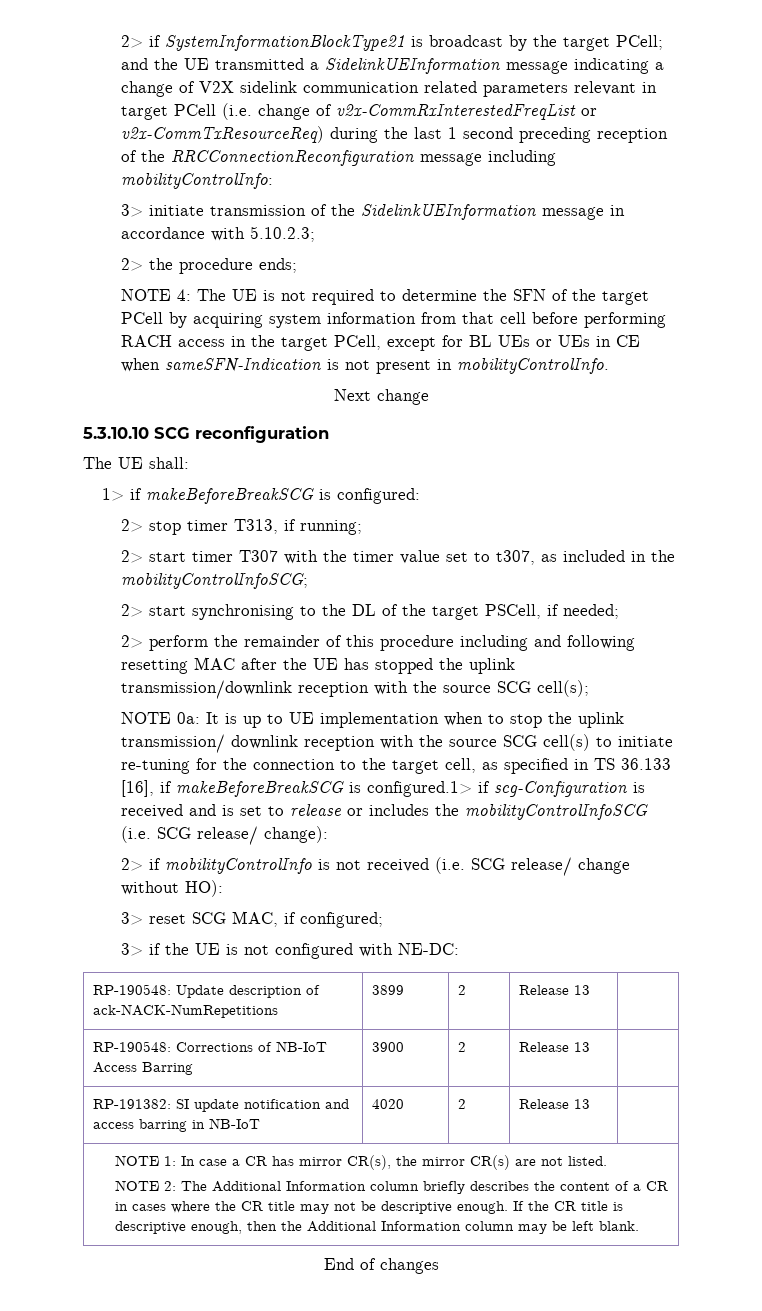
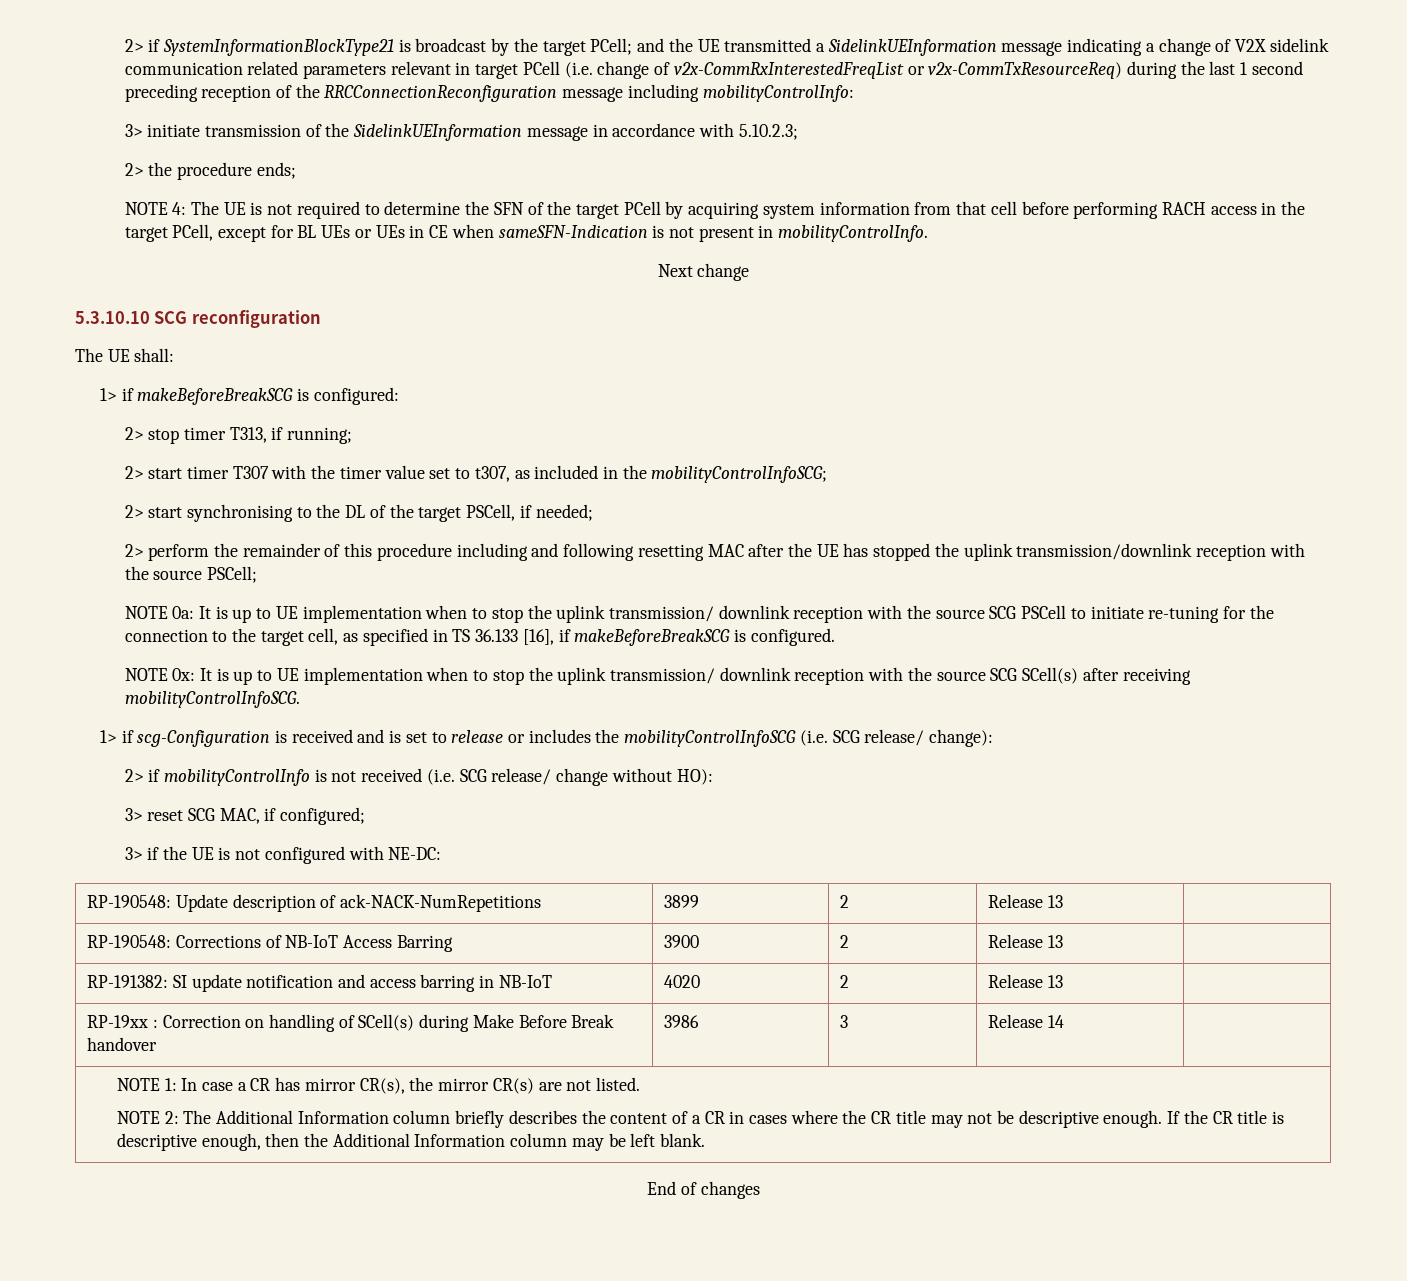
- 2> perform the remainder of this procedure including and following resetting MAC after the UE has stopped the uplink transmission/downlink reception with the source SCG cell(s);
+ 2> perform the remainder of this procedure including and following resetting MAC after the UE has stopped the uplink transmission/downlink reception with the source PSCell;
- NOTE 0a: It is up to UE implementation when to stop the uplink transmission/ downlink reception with the source SCG cell(s) to initiate re-tuning for the connection to the target cell, as specified in TS 36.133 [16], if makeBeforeBreakSCG is configured.1> if scg-Configuration is received and is set to release or includes the mobilityControlInfoSCG (i.e. SCG release/ change):
+ NOTE 0a: It is up to UE implementation when to stop the uplink transmission/ downlink reception with the source SCG PSCell to initiate re-tuning for the connection to the target cell, as specified in TS 36.133 [16], if makeBeforeBreakSCG is configured.
+ NOTE 0x: It is up to UE implementation when to stop the uplink transmission/ downlink reception with the source SCG SCell(s) after receiving mobilityControlInfoSCG.
+ 1> if scg-Configuration is received and is set to release or includes the mobilityControlInfoSCG (i.e. SCG release/ change):
+ RP-19xx : Correction on handling of SCell(s) during Make Before Break handover | 3986 | 3 | Release 14 |

